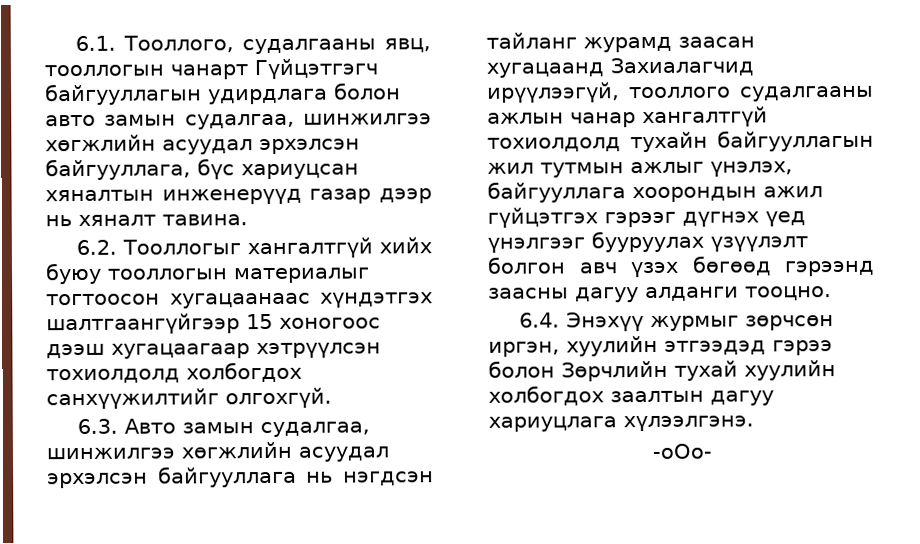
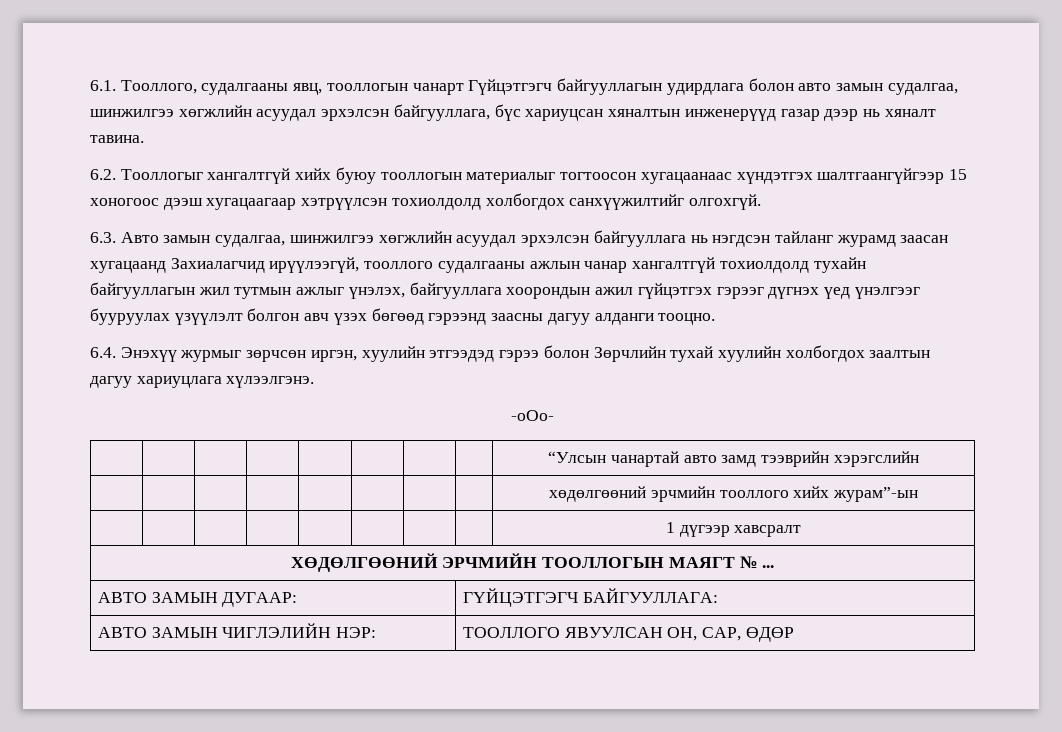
+ | | | | | | | | “Улсын чанартай авто замд тээврийн хэрэгслийн
+ | | | | | | | | хөдөлгөөний эрчмийн тооллого хийх журам”-ын
+ | | | | | | | | 1 дүгээр хавсралт
+ ХӨДӨЛГӨӨНИЙ ЭРЧМИЙН ТООЛЛОГЫН МАЯГТ № ...
+ АВТО ЗАМЫН ДУГААР: | ГҮЙЦЭТГЭГЧ БАЙГУУЛЛАГА:
+ АВТО ЗАМЫН ЧИГЛЭЛИЙН НЭР: | ТООЛЛОГО ЯВУУЛСАН ОН, САР, ӨДӨР

